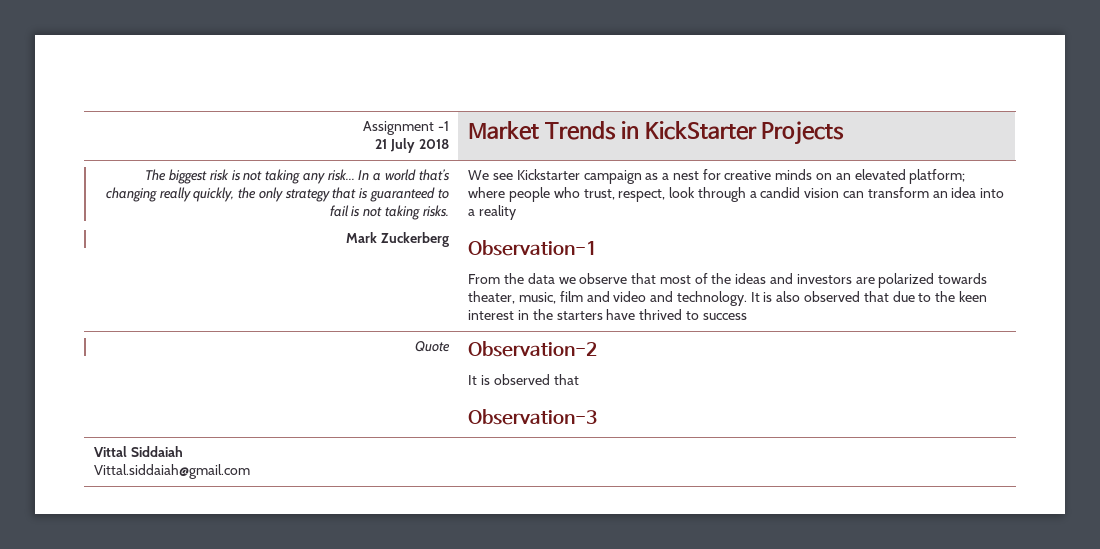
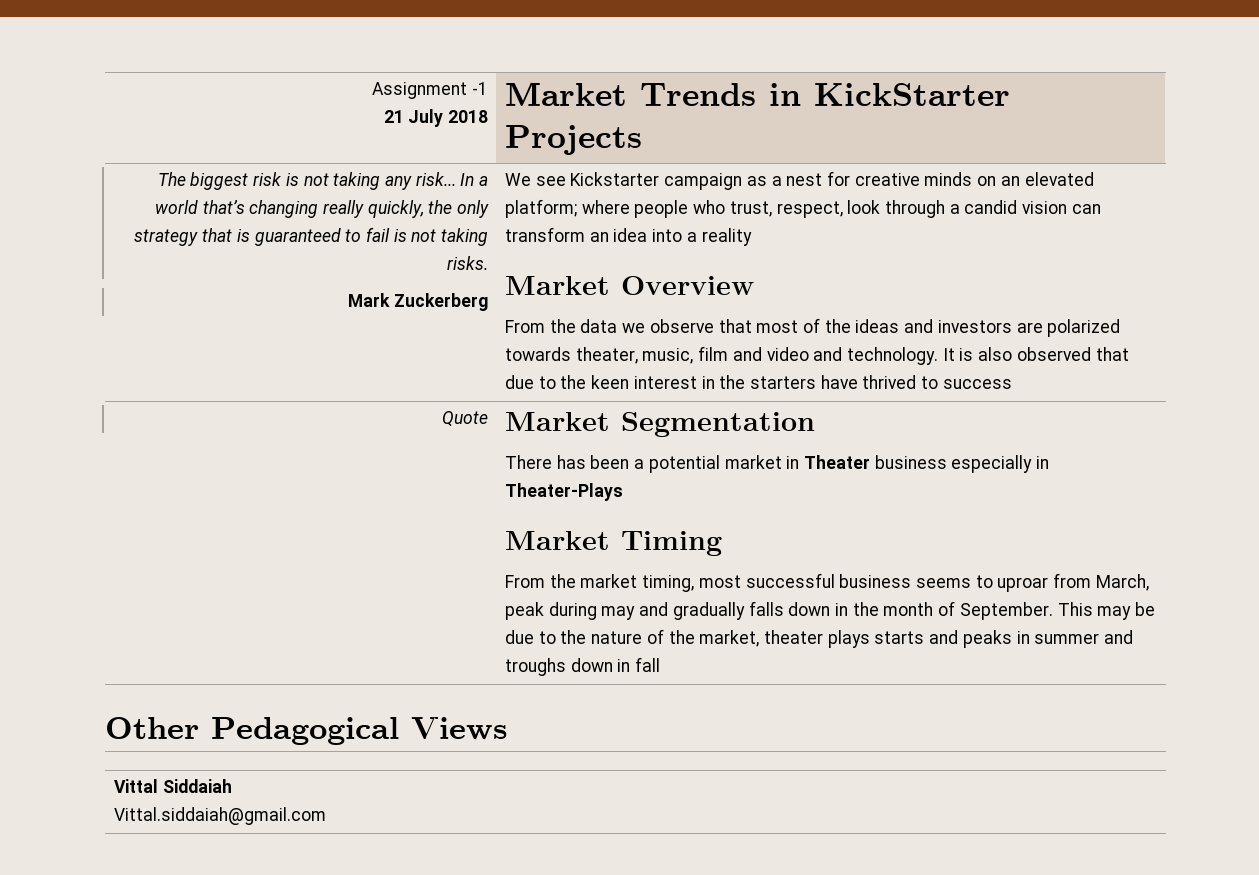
- Observation-1
+ Market Overview
- Observation-2
- It is observed that
- Observation-3
+ Market Segmentation
+ There has been a potential market in Theater business especially in Theater-Plays
+ Market Timing
+ From the market timing, most successful business seems to uproar from March, peak during may and gradually falls down in the month of September. This may be due to the nature of the market, theater plays starts and peaks in summer and troughs down in fall
+ Other Pedagogical Views

